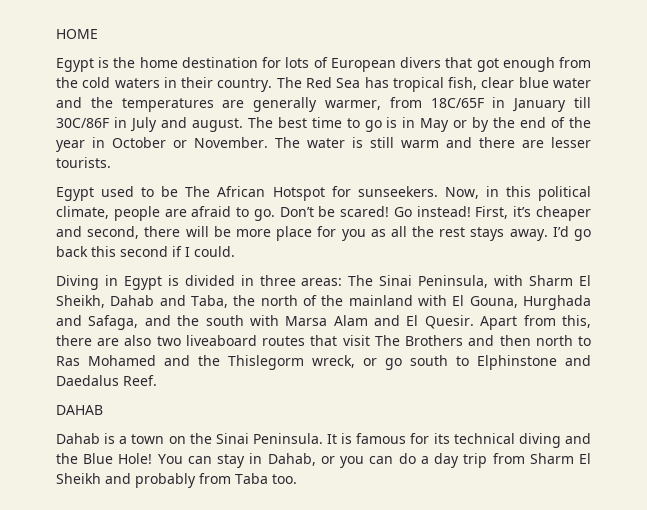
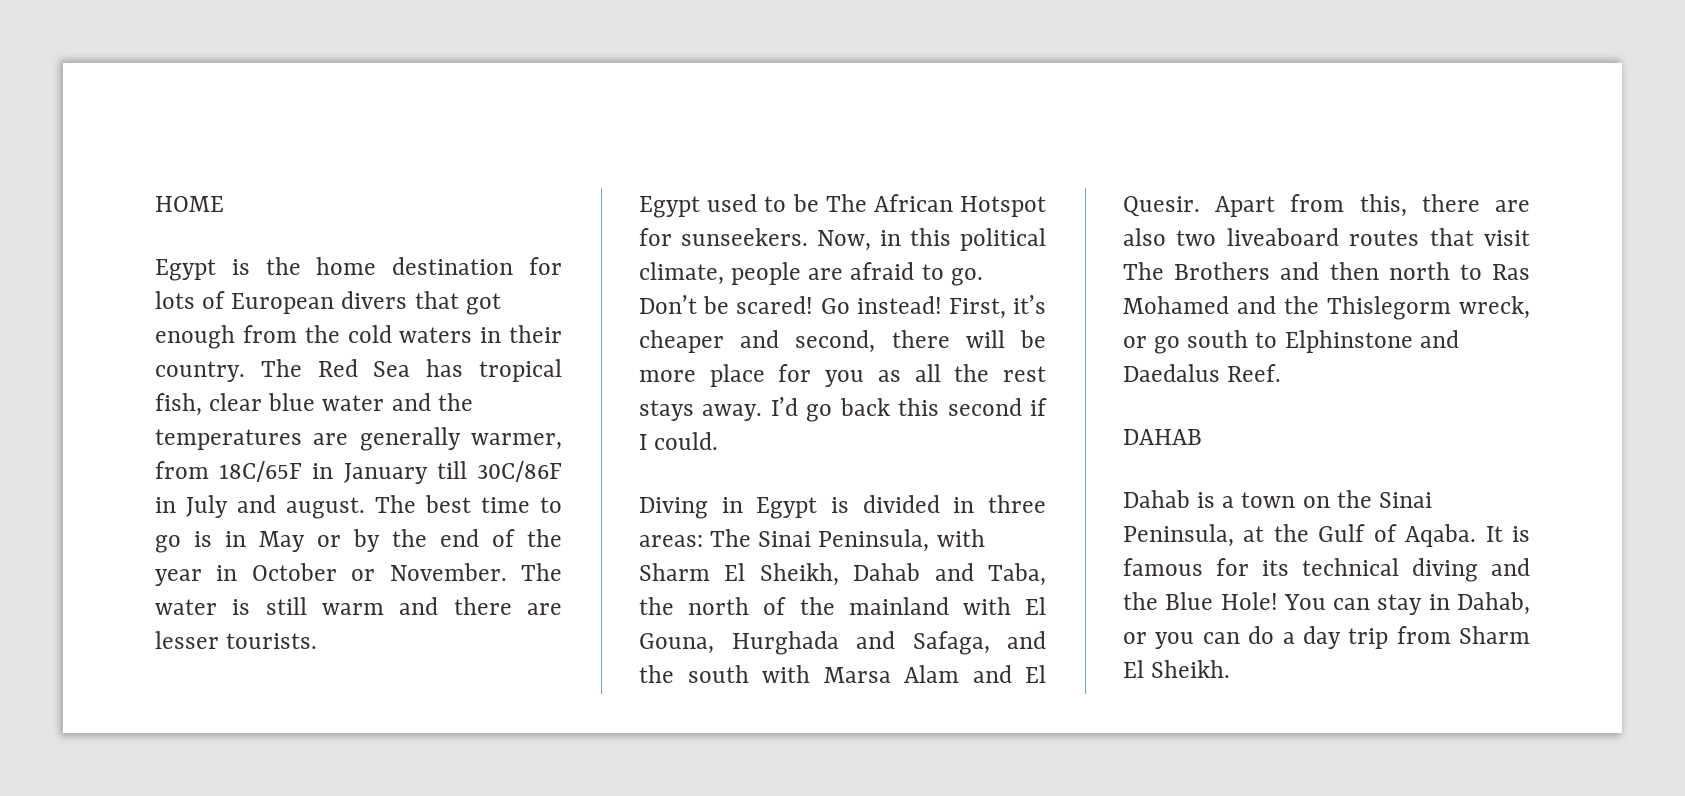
- Dahab is a town on the Sinai Peninsula.
+ Dahab is a town on the Sinai Peninsula, at the Gulf of Aqaba.
- You can stay in Dahab, or you can do a day trip from Sharm El Sheikh and probably from Taba too.
+ You can stay in Dahab, or you can do a day trip from Sharm El Sheikh.

